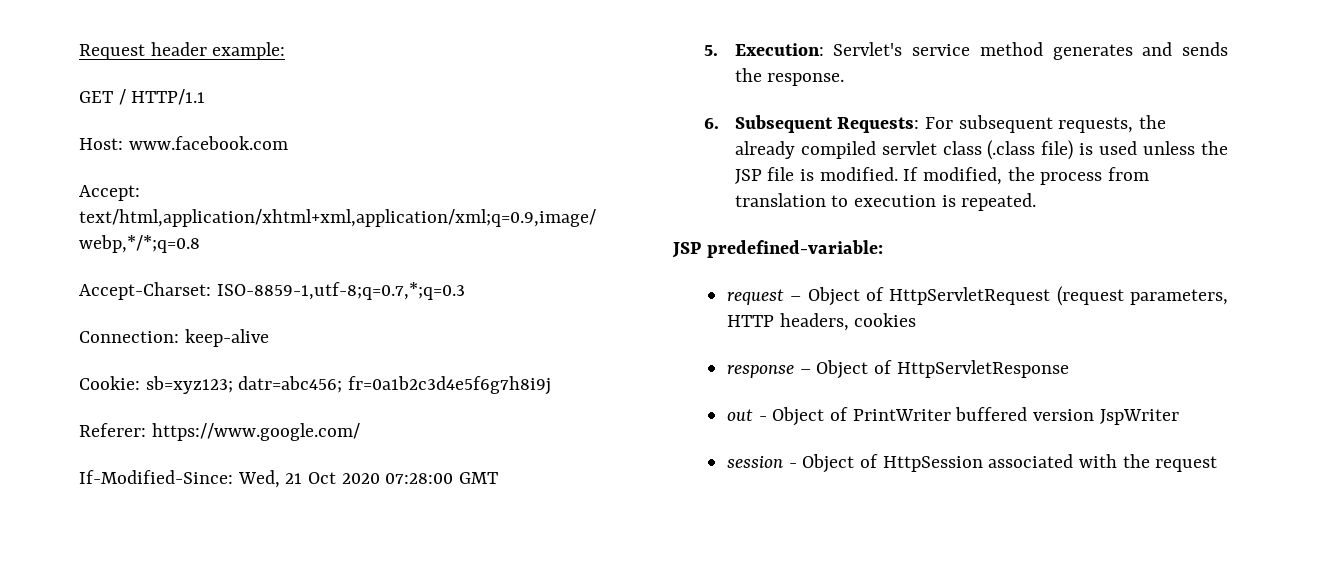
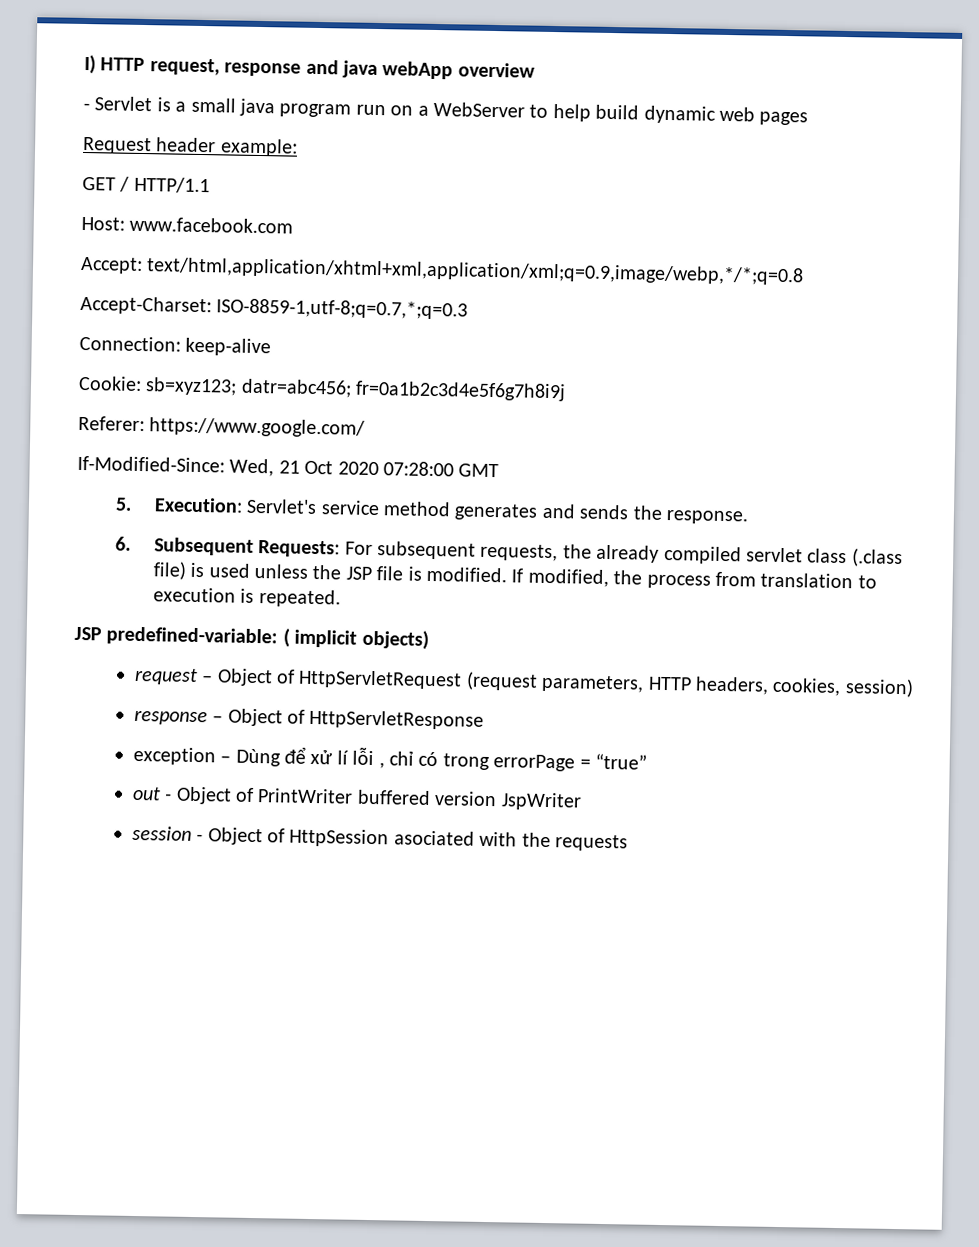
+ I) HTTP request, response and java webApp overview
+ - Servlet is a small java program run on a WebServer to help build dynamic web pages
- JSP predefined-variable:
+ JSP predefined-variable: ( implicit objects)
- request – Object of HttpServletRequest (request parameters, HTTP headers, cookies
+ request – Object of HttpServletRequest (request parameters, HTTP headers, cookies, session)
+ exception – Dùng để xử lí lỗi , chỉ có trong errorPage = “true”
- session - Object of HttpSession associated with the request
+ session - Object of HttpSession asociated with the requests

